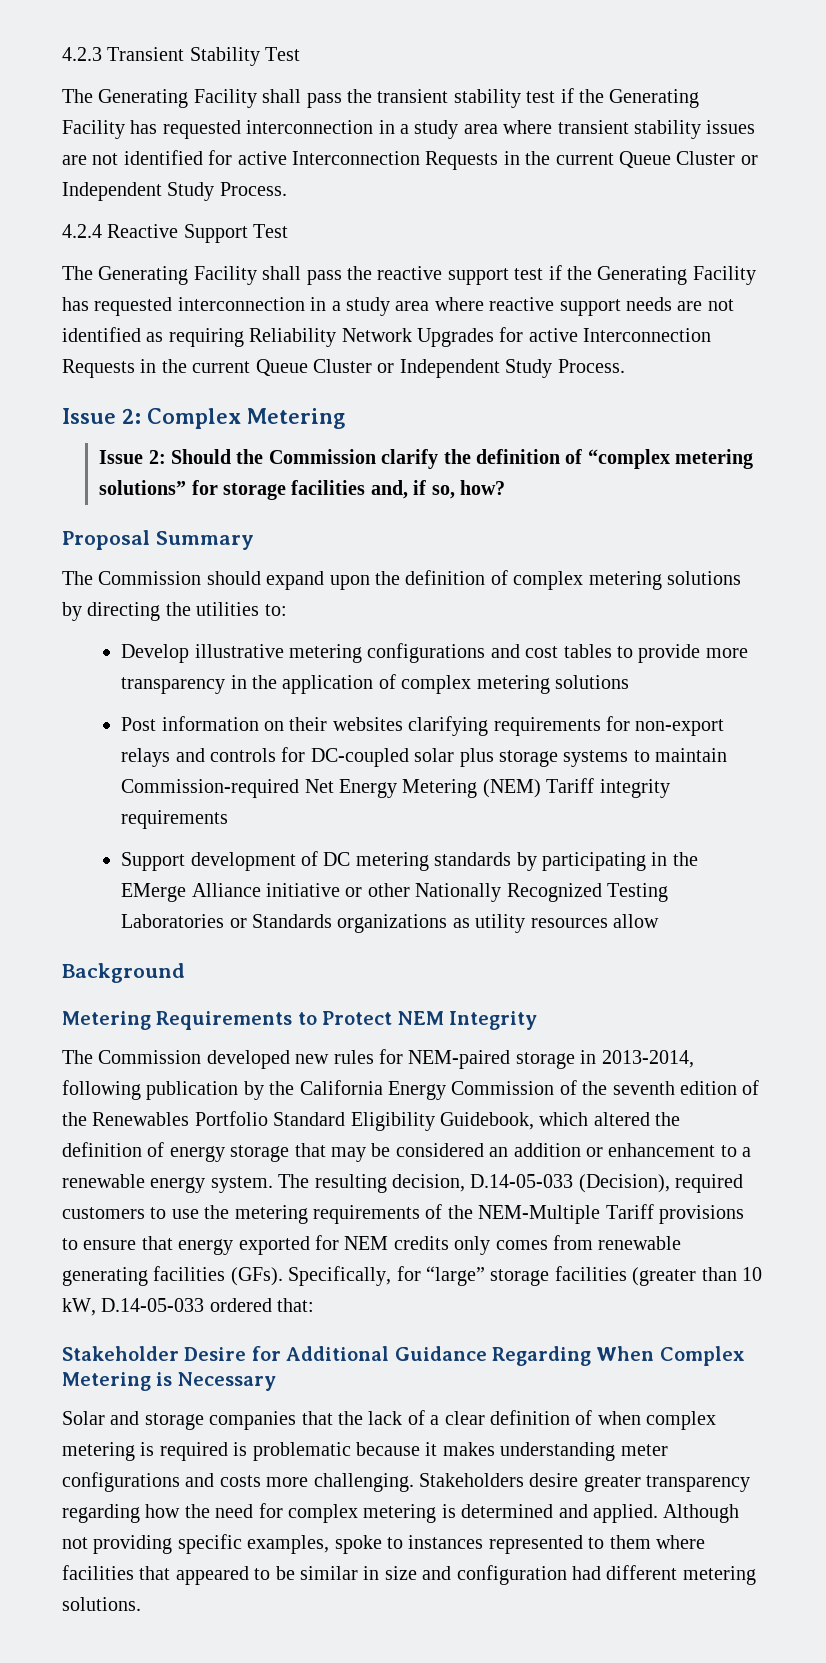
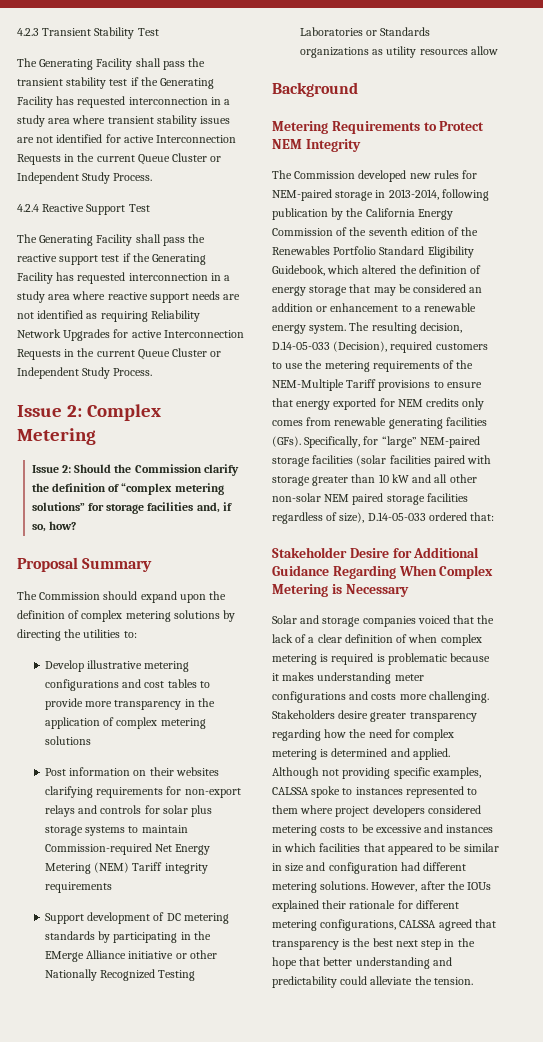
- Post information on their websites clarifying requirements for non-export relays and controls for DC-coupled solar plus storage systems to maintain Commission-required Net Energy Metering (NEM) Tariff integrity requirements
+ Post information on their websites clarifying requirements for non-export relays and controls for solar plus storage systems to maintain Commission-required Net Energy Metering (NEM) Tariff integrity requirements
- Specifically, for “large” storage facilities (greater than 10 kW, D.14-05-033 ordered that:
+ Specifically, for “large” NEM-paired storage facilities (solar facilities paired with storage greater than 10 kW and all other non-solar NEM paired storage facilities regardless of size), D.14-05-033 ordered that:
- Solar and storage companies that the lack of a clear definition of when complex metering is required is problematic because it makes understanding meter configurations and costs more challenging.
+ Solar and storage companies voiced that the lack of a clear definition of when complex metering is required is problematic because it makes understanding meter configurations and costs more challenging.
- Although not providing specific examples, spoke to instances represented to them where facilities that appeared to be similar in size and configuration had different metering solutions.
+ Although not providing specific examples, CALSSA spoke to instances represented to them where project developers considered metering costs to be excessive and instances in which facilities that appeared to be similar in size and configuration had different metering solutions.
+ However, after the IOUs explained their rationale for different metering configurations, CALSSA agreed that transparency is the best next step in the hope that better understanding and predictability could alleviate the tension.

